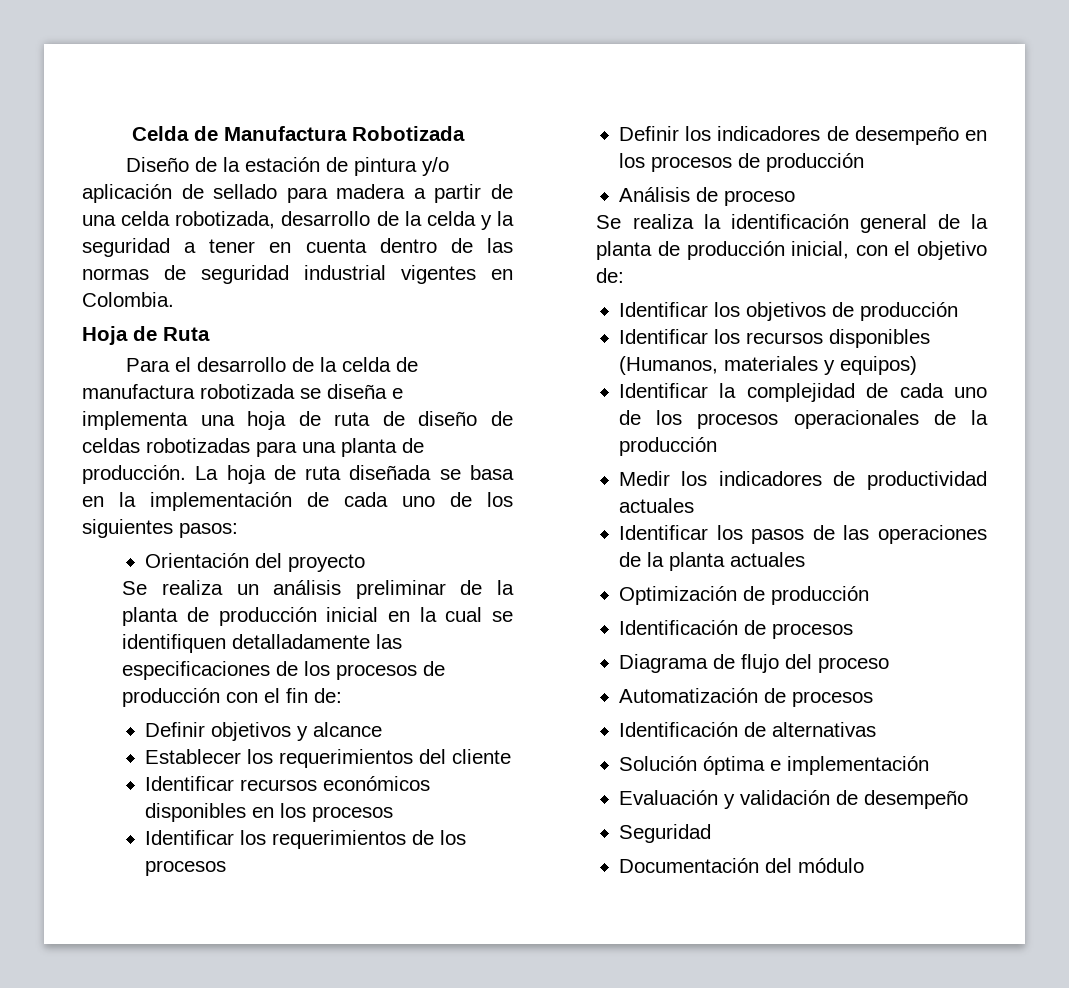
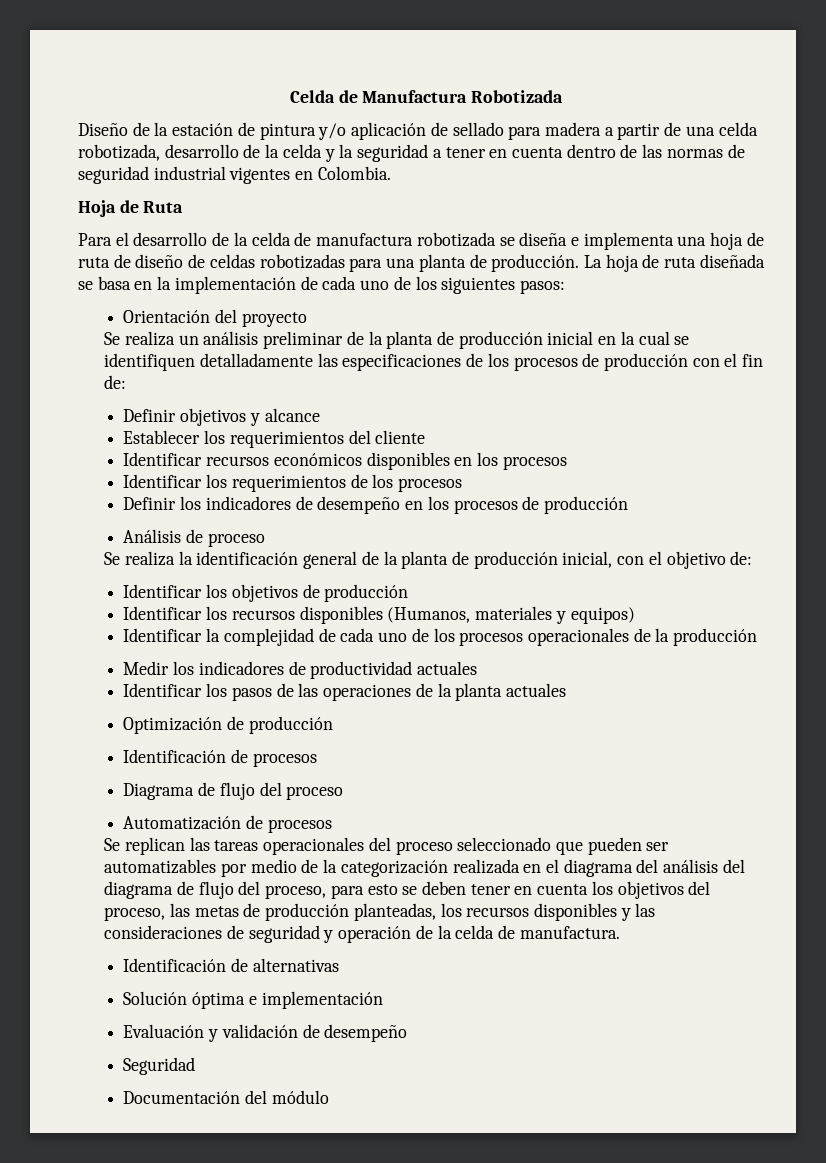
+ Se replican las tareas operacionales del proceso seleccionado que pueden ser automatizables por medio de la categorización realizada en el diagrama del análisis del diagrama de flujo del proceso, para esto se deben tener en cuenta los objetivos del proceso, las metas de producción planteadas, los recursos disponibles y las consideraciones de seguridad y operación de la celda de manufactura.

